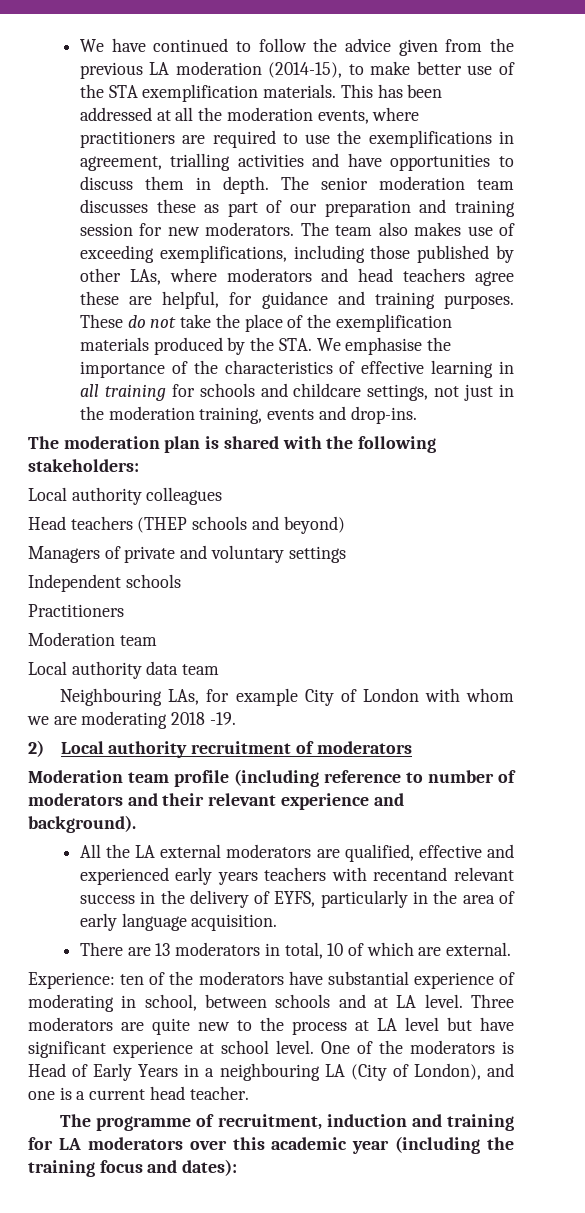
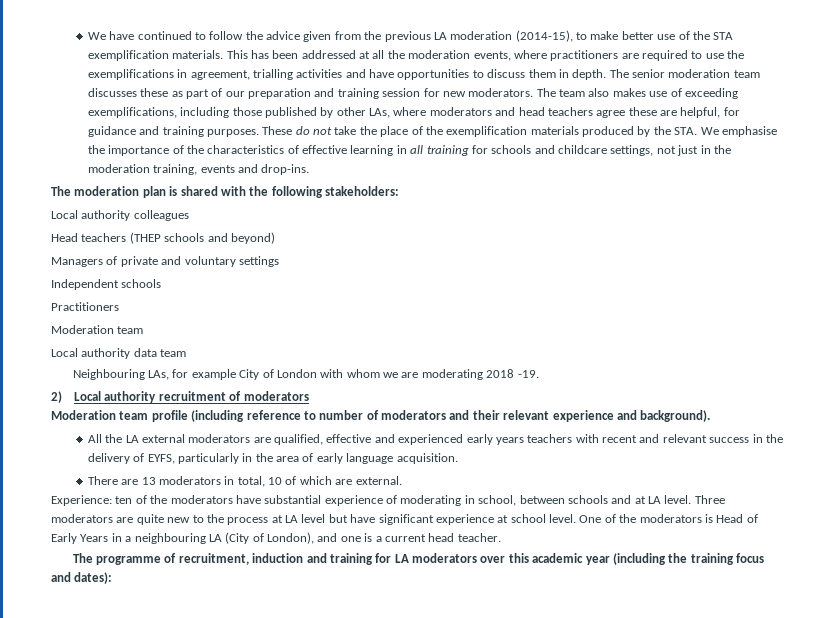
- All the LA external moderators are qualified, effective and experienced early years teachers with recentand relevant success in the delivery of EYFS, particularly in the area of early language acquisition.
+ All the LA external moderators are qualified, effective and experienced early years teachers with recent and relevant success in the delivery of EYFS, particularly in the area of early language acquisition.

